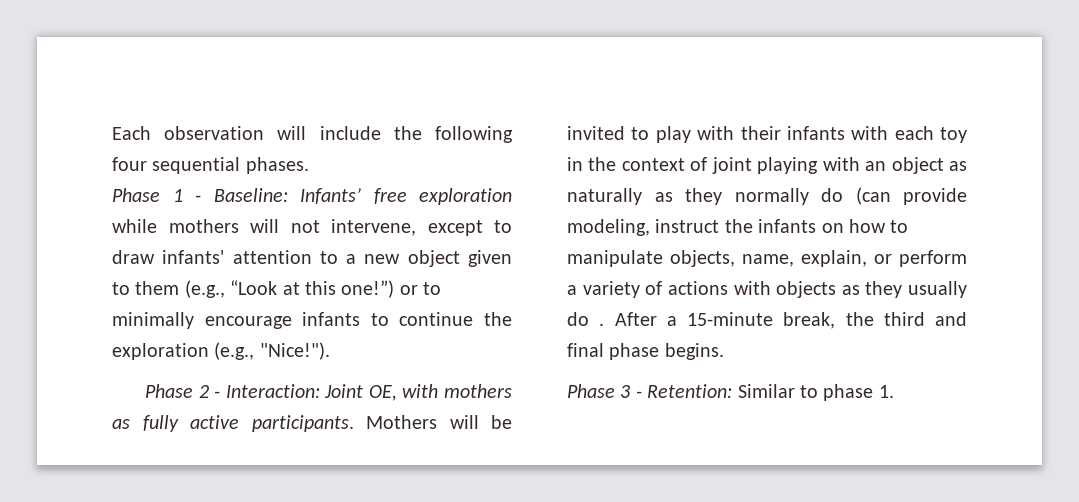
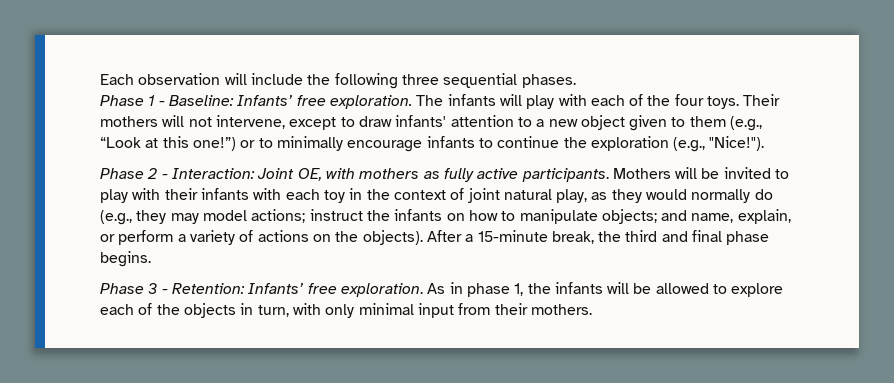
- Each observation will include the following four sequential phases.
+ Each observation will include the following three sequential phases.
- Phase 1 - Baseline: Infants’ free exploration while mothers will not intervene, except to draw infants' attention to a new object given to them (e.g., “Look at this one!”) or to minimally encourage infants to continue the exploration (e.g., "Nice!").
+ Phase 1 - Baseline: Infants’ free exploration. The infants will play with each of the four toys. Their mothers will not intervene, except to draw infants' attention to a new object given to them (e.g., “Look at this one!”) or to minimally encourage infants to continue the exploration (e.g., "Nice!").
- Mothers will be invited to play with their infants with each toy in the context of joint playing with an object as naturally as they normally do (can provide modeling, instruct the infants on how to manipulate objects, name, explain, or perform a variety of actions with objects as they usually do .
+ Mothers will be invited to play with their infants with each toy in the context of joint natural play, as they would normally do (e.g., they may model actions; instruct the infants on how to manipulate objects; and name, explain, or perform a variety of actions on the objects).
- Phase 3 - Retention: Similar to phase 1.
+ Phase 3 - Retention: Infants’ free exploration. As in phase 1, the infants will be allowed to explore each of the objects in turn, with only minimal input from their mothers.

